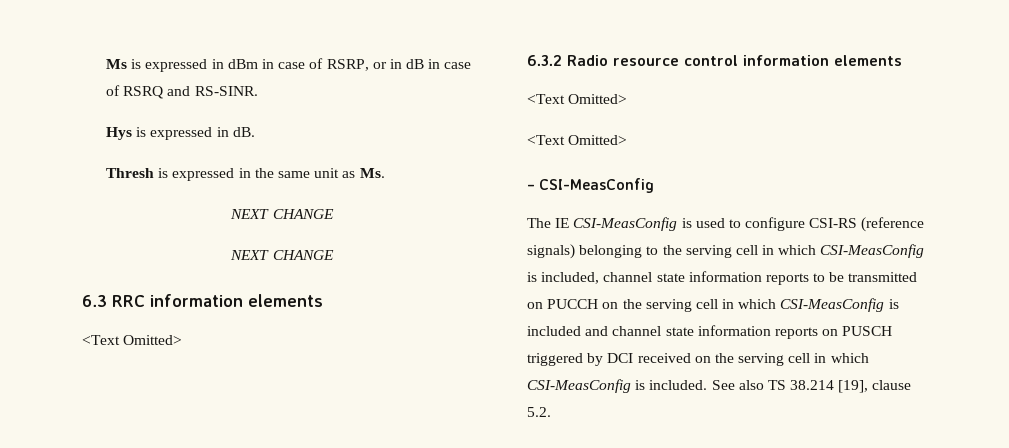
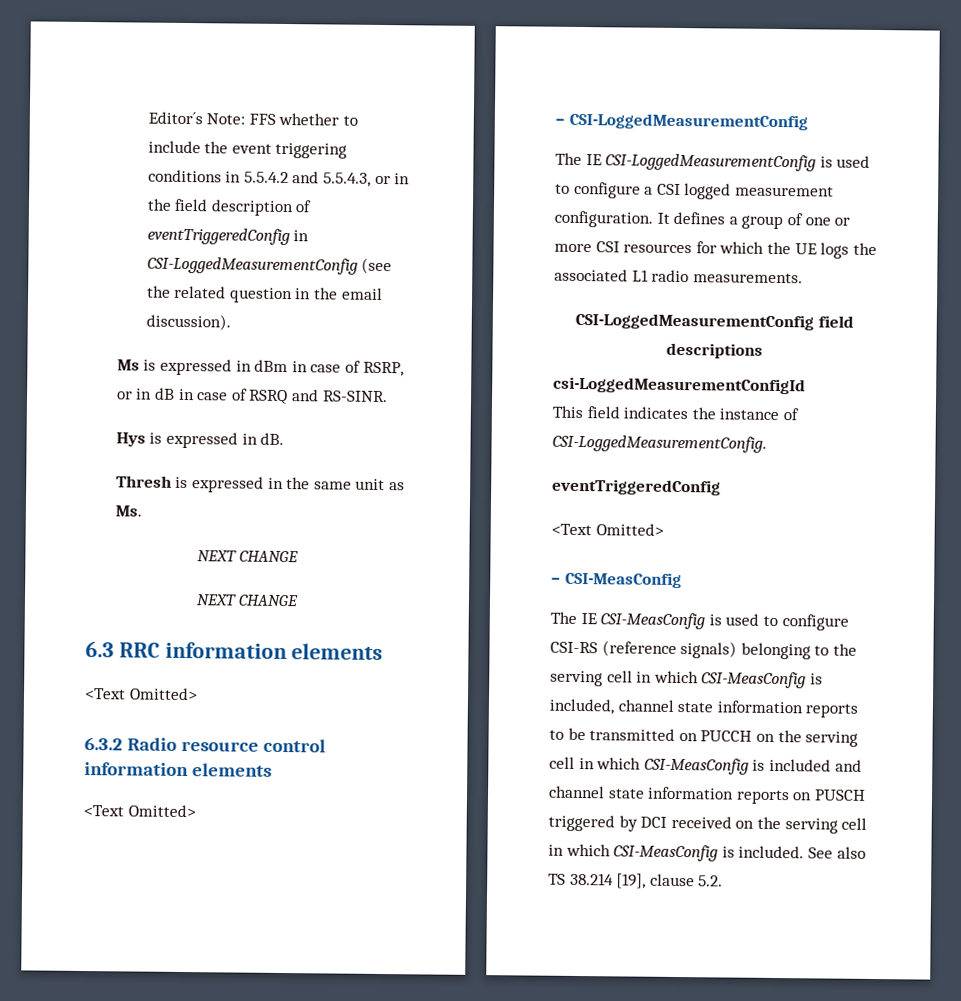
+ Editor´s Note: FFS whether to include the event triggering conditions in 5.5.4.2 and 5.5.4.3, or in the field description of eventTriggeredConfig in CSI-LoggedMeasurementConfig (see the related question in the email discussion).
+ – CSI-LoggedMeasurementConfig
+ The IE CSI-LoggedMeasurementConfig is used to configure a CSI logged measurement configuration. It defines a group of one or more CSI resources for which the UE logs the associated L1 radio measurements.
+ CSI-LoggedMeasurementConfig field descriptions
+ csi-LoggedMeasurementConfigId
+ This field indicates the instance of CSI-LoggedMeasurementConfig.
+ eventTriggeredConfig

